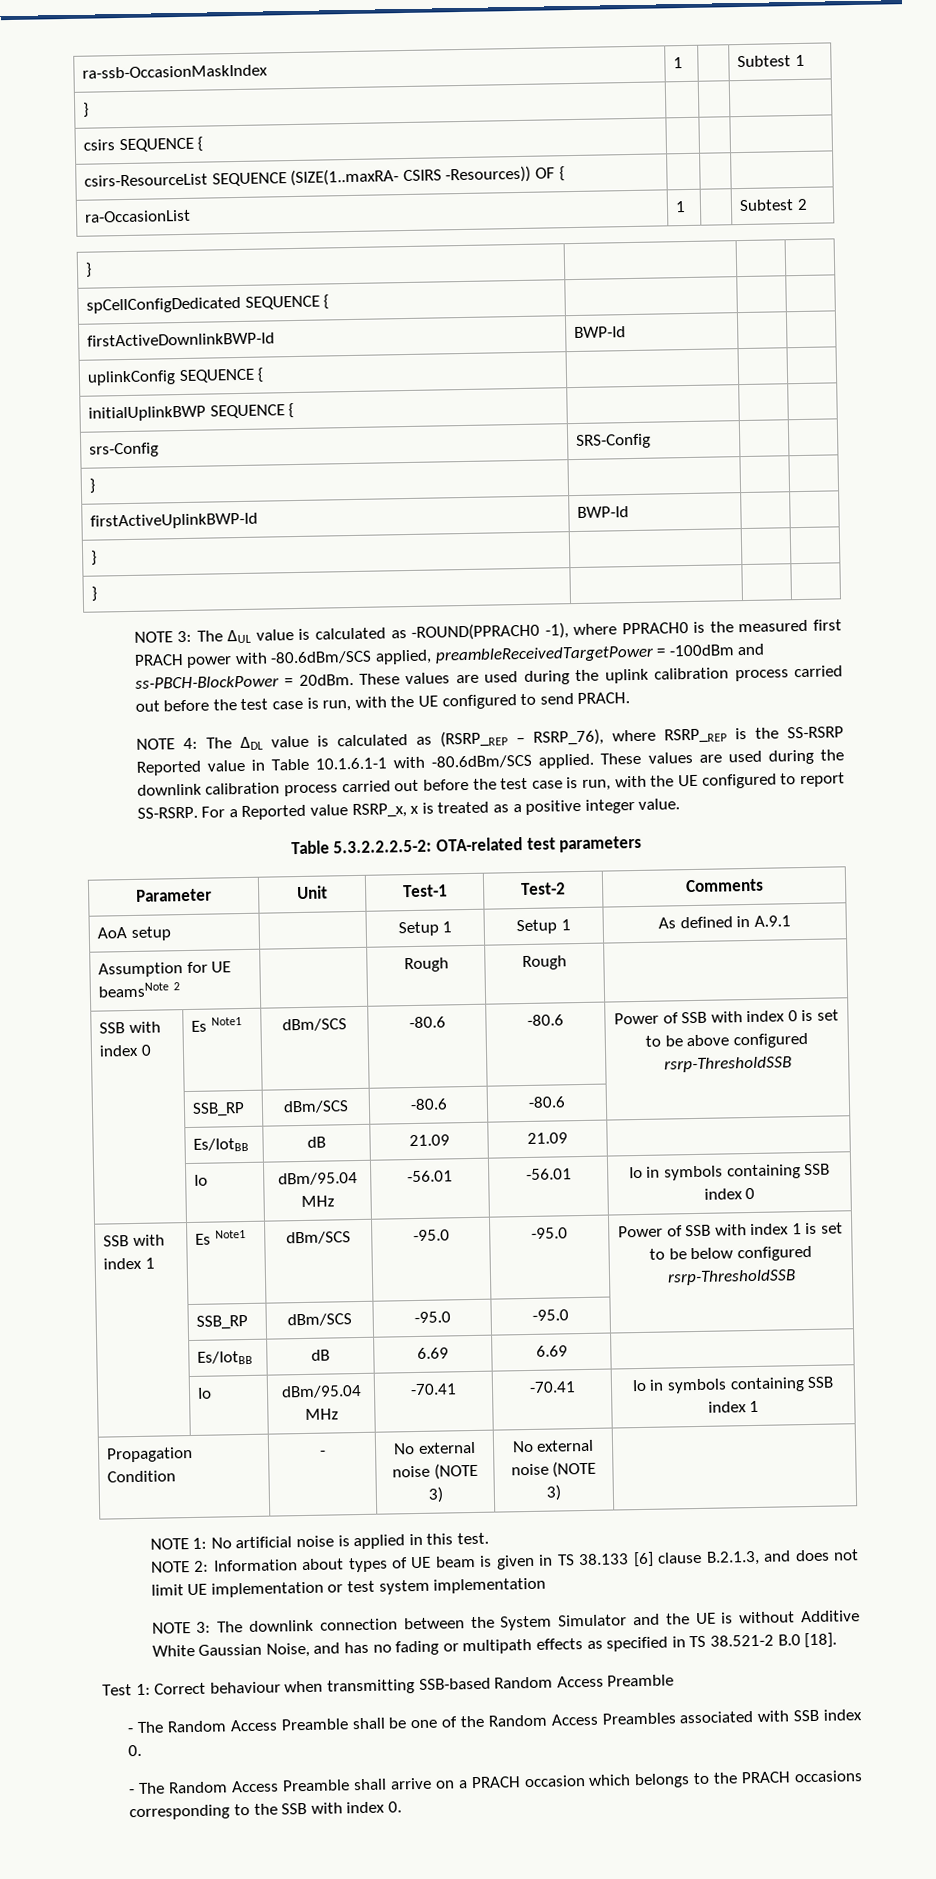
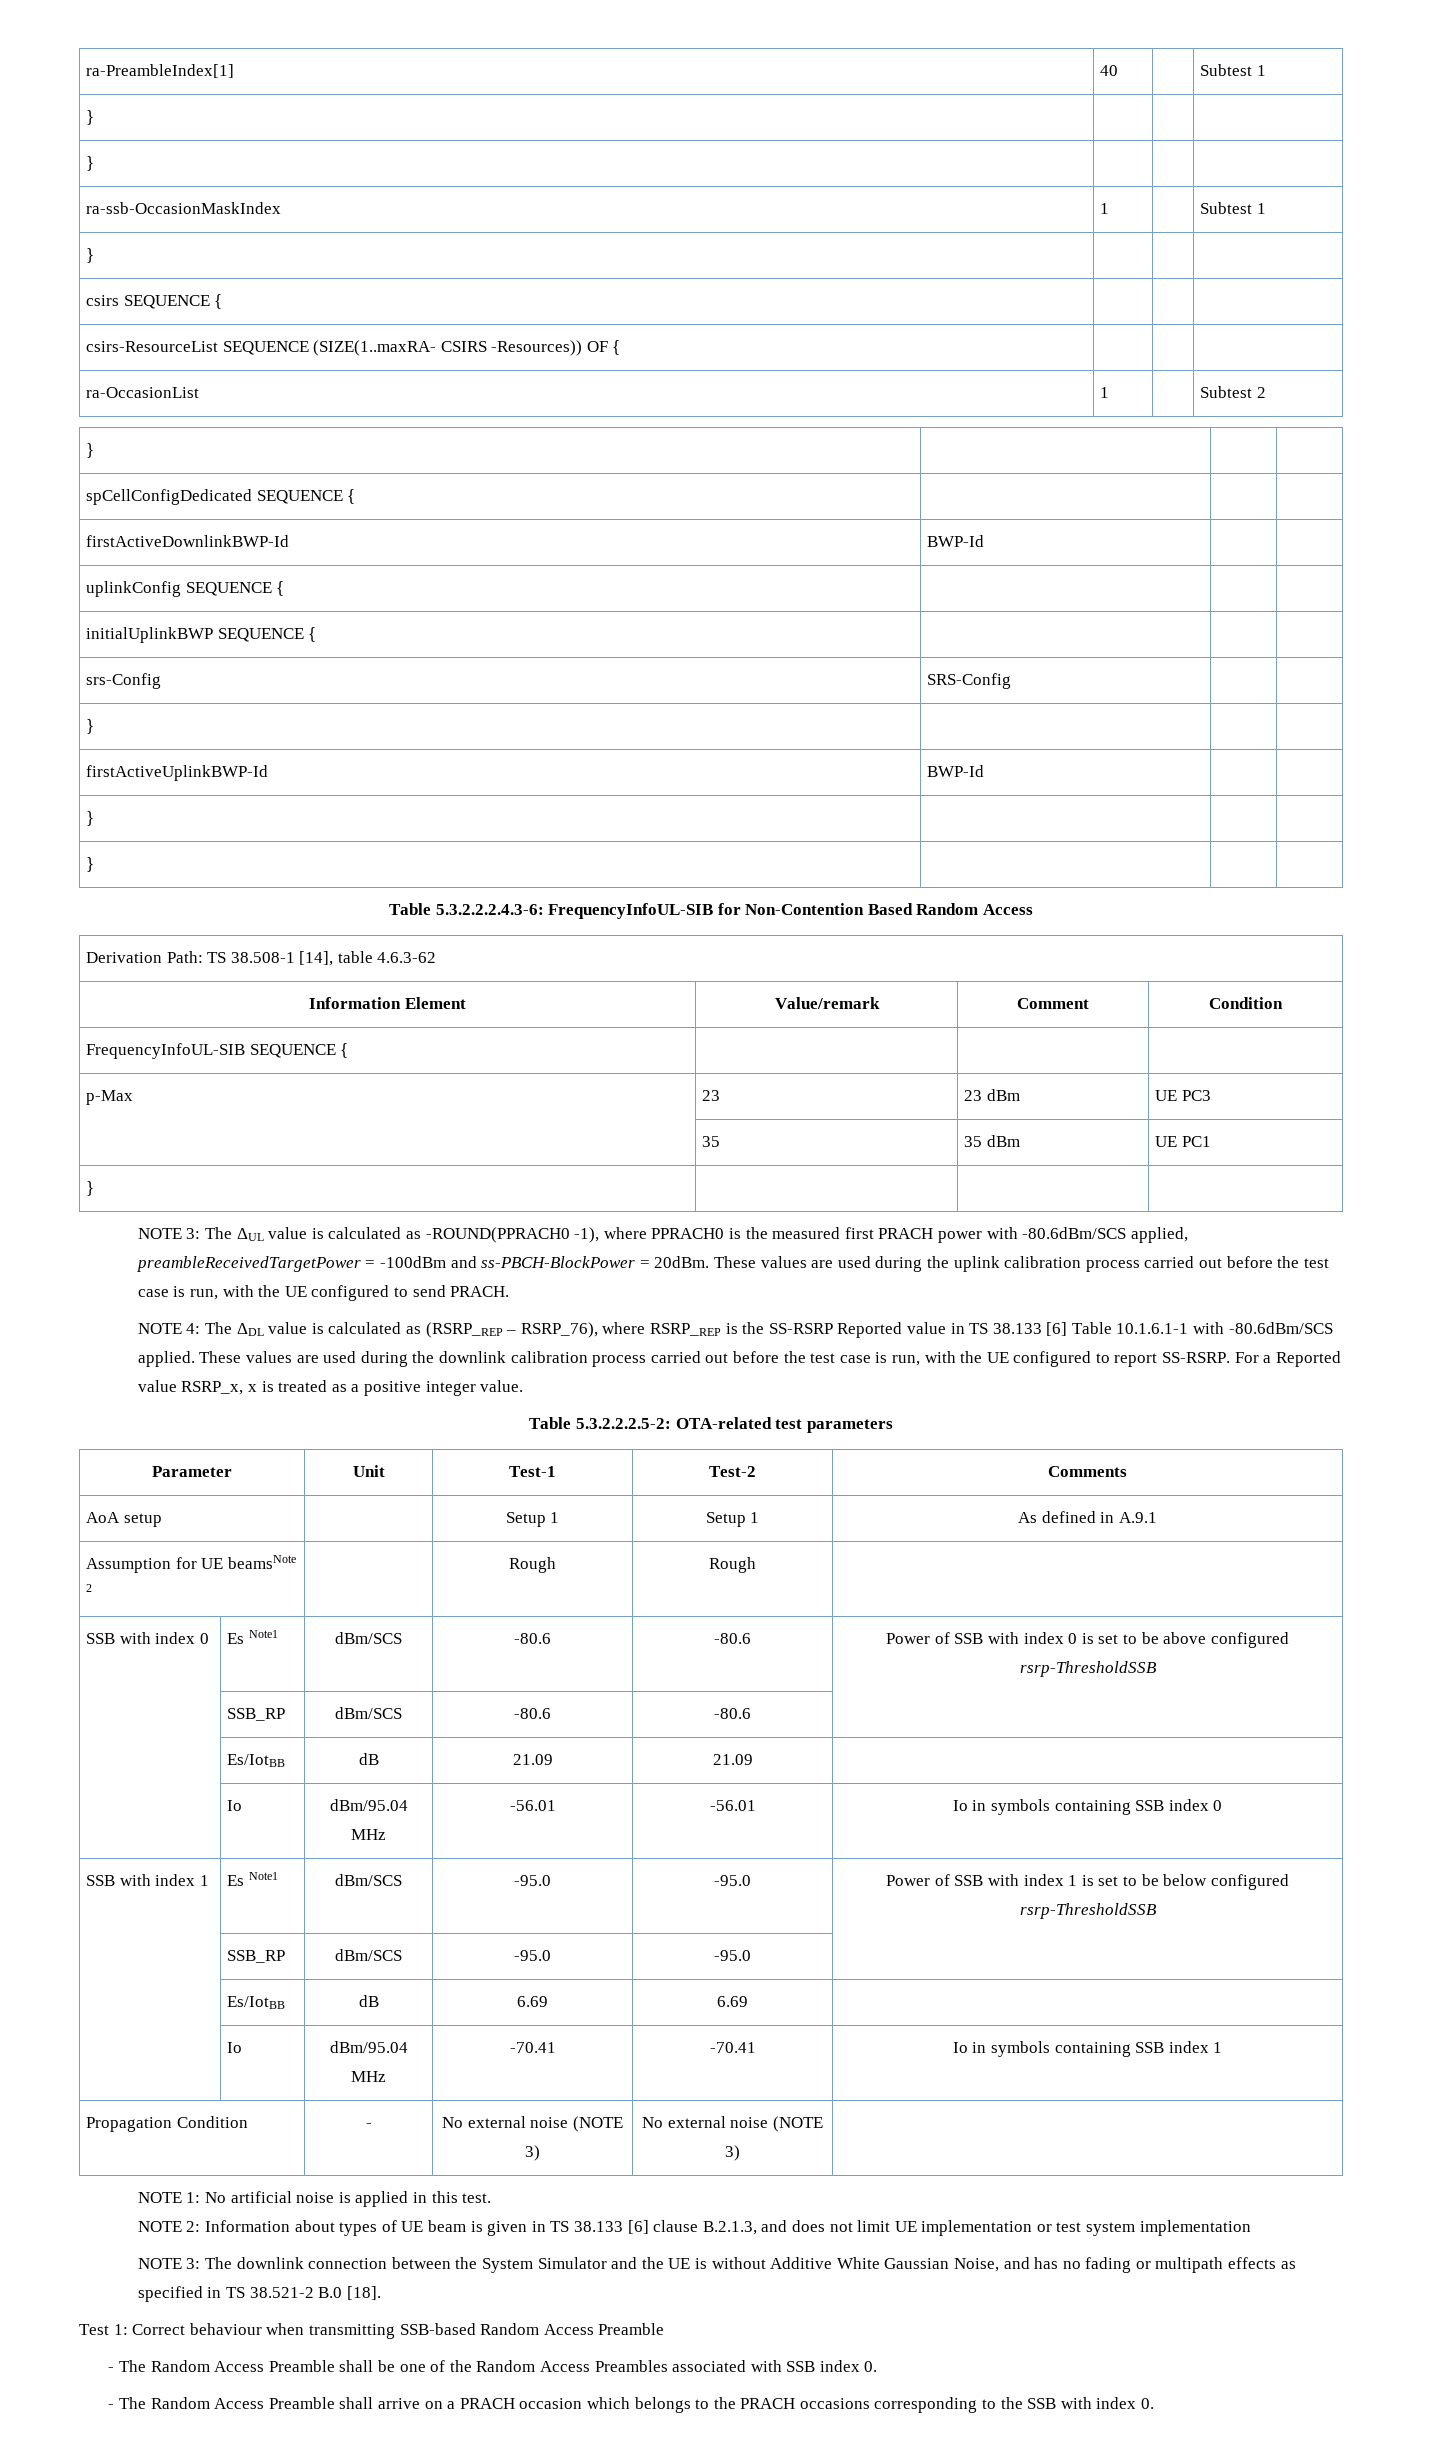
+ ra-PreambleIndex[1] | 40 | | Subtest 1
+ } | | |
+ } | | |
+ Table 5.3.2.2.2.4.3-6: FrequencyInfoUL-SIB for Non-Contention Based Random Access
+ Derivation Path: TS 38.508-1 [14], table 4.6.3-62
+ Information Element | Value/remark | Comment | Condition
+ FrequencyInfoUL-SIB SEQUENCE { | | |
+ p-Max | 23 | 23 dBm | UE PC3
+ | 35 | 35 dBm | UE PC1
+ } | | |
- NOTE 4: The ΔDL value is calculated as (RSRP_REP – RSRP_76), where RSRP_REP is the SS-RSRP Reported value in Table 10.1.6.1-1 with -80.6dBm/SCS applied.
+ NOTE 4: The ΔDL value is calculated as (RSRP_REP – RSRP_76), where RSRP_REP is the SS-RSRP Reported value in TS 38.133 [6] Table 10.1.6.1-1 with -80.6dBm/SCS applied.

